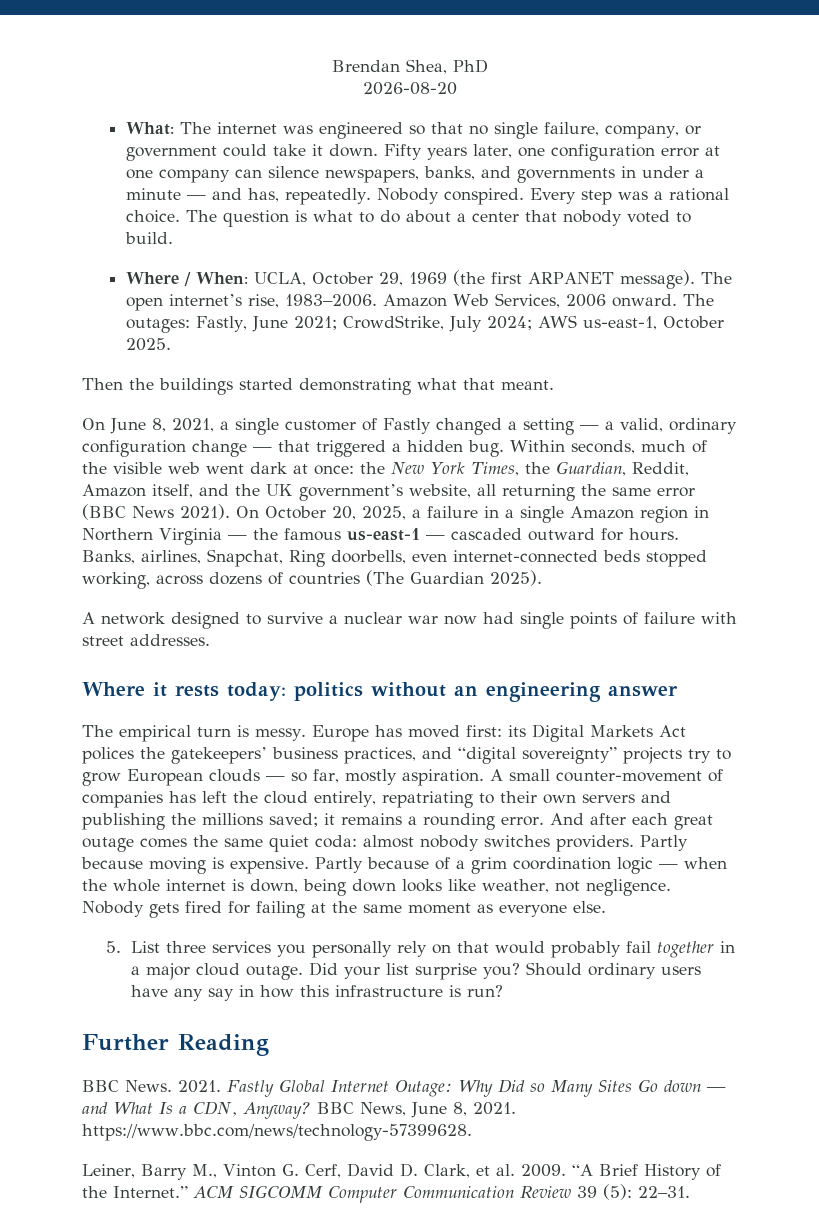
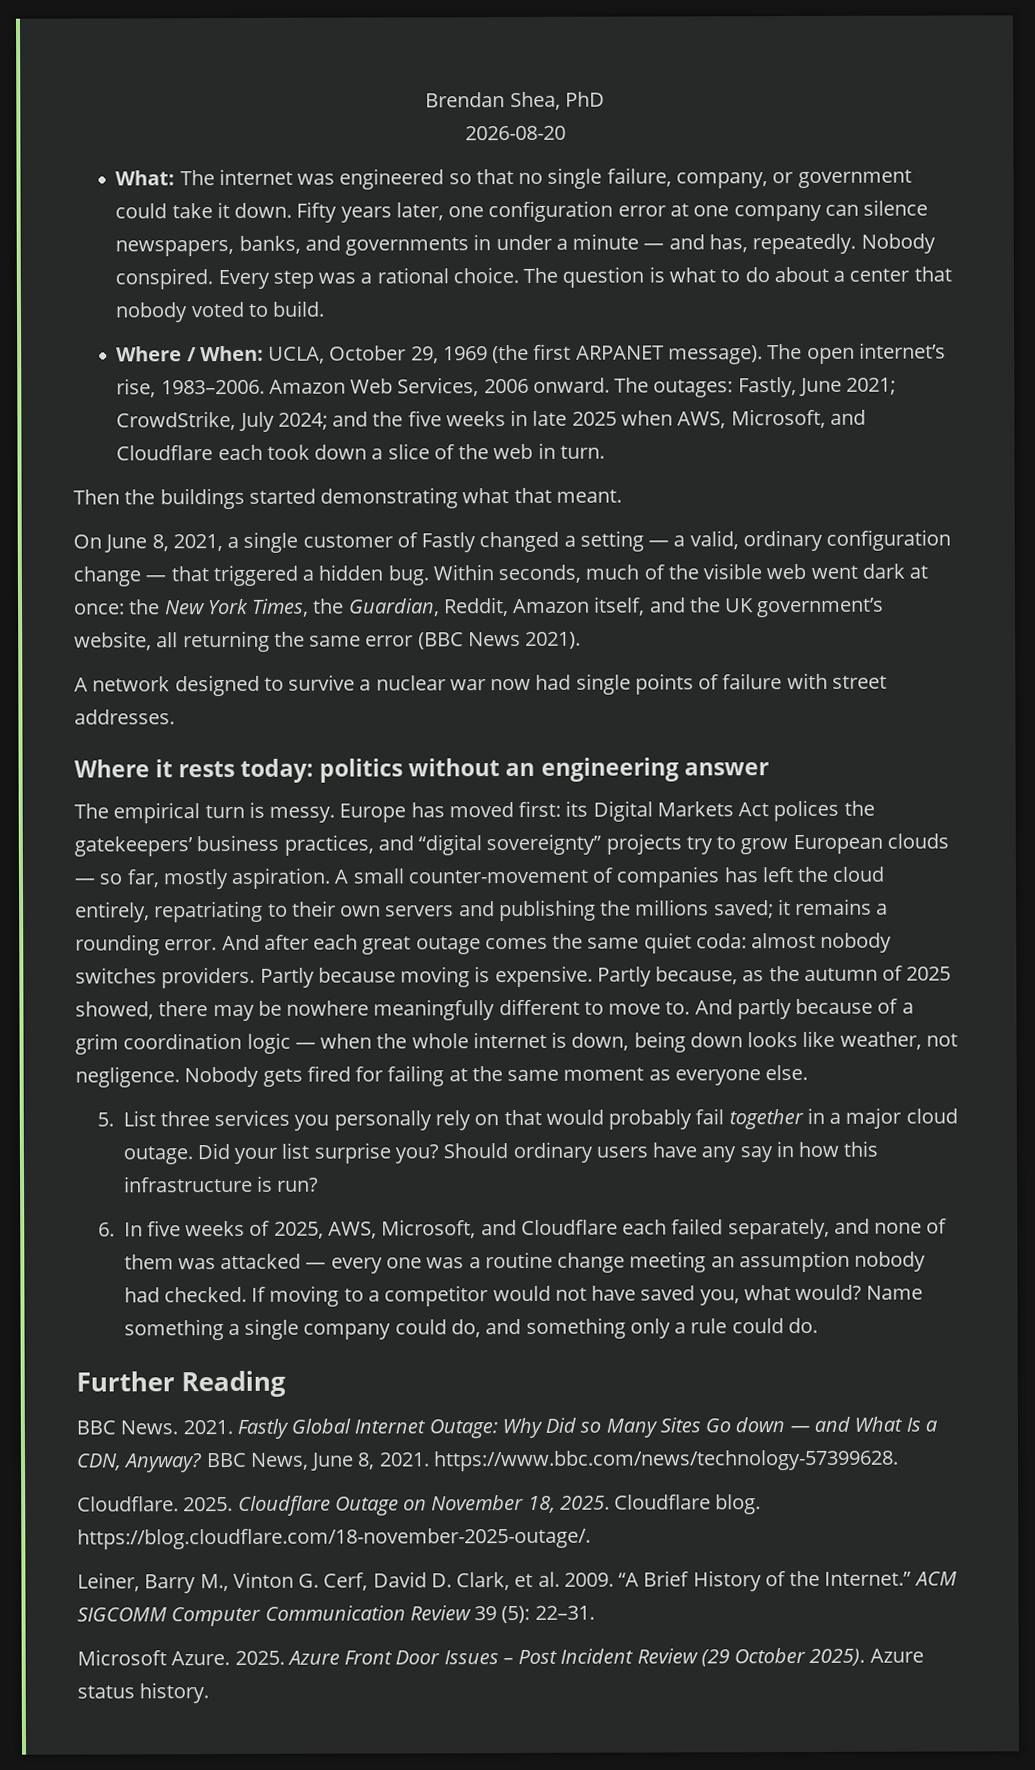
- The outages: Fastly, June 2021; CrowdStrike, July 2024; AWS us-east-1, October 2025.
+ The outages: Fastly, June 2021; CrowdStrike, July 2024; and the five weeks in late 2025 when AWS, Microsoft, and Cloudflare each took down a slice of the web in turn.
- On October 20, 2025, a failure in a single Amazon region in Northern Virginia — the famous us-east-1 — cascaded outward for hours. Banks, airlines, Snapchat, Ring doorbells, even internet-connected beds stopped working, across dozens of countries (The Guardian 2025).
- Partly because of a grim coordination logic — when the whole internet is down, being down looks like weather, not negligence.
+ Partly because, as the autumn of 2025 showed, there may be nowhere meaningfully different to move to. And partly because of a grim coordination logic — when the whole internet is down, being down looks like weather, not negligence.
+ 6. In five weeks of 2025, AWS, Microsoft, and Cloudflare each failed separately, and none of them was attacked — every one was a routine change meeting an assumption nobody had checked. If moving to a competitor would not have saved you, what would? Name something a single company could do, and something only a rule could do.
+ Cloudflare. 2025. Cloudflare Outage on November 18, 2025. Cloudflare blog. https://blog.cloudflare.com/18-november-2025-outage/.
+ Microsoft Azure. 2025. Azure Front Door Issues – Post Incident Review (29 October 2025). Azure status history.

